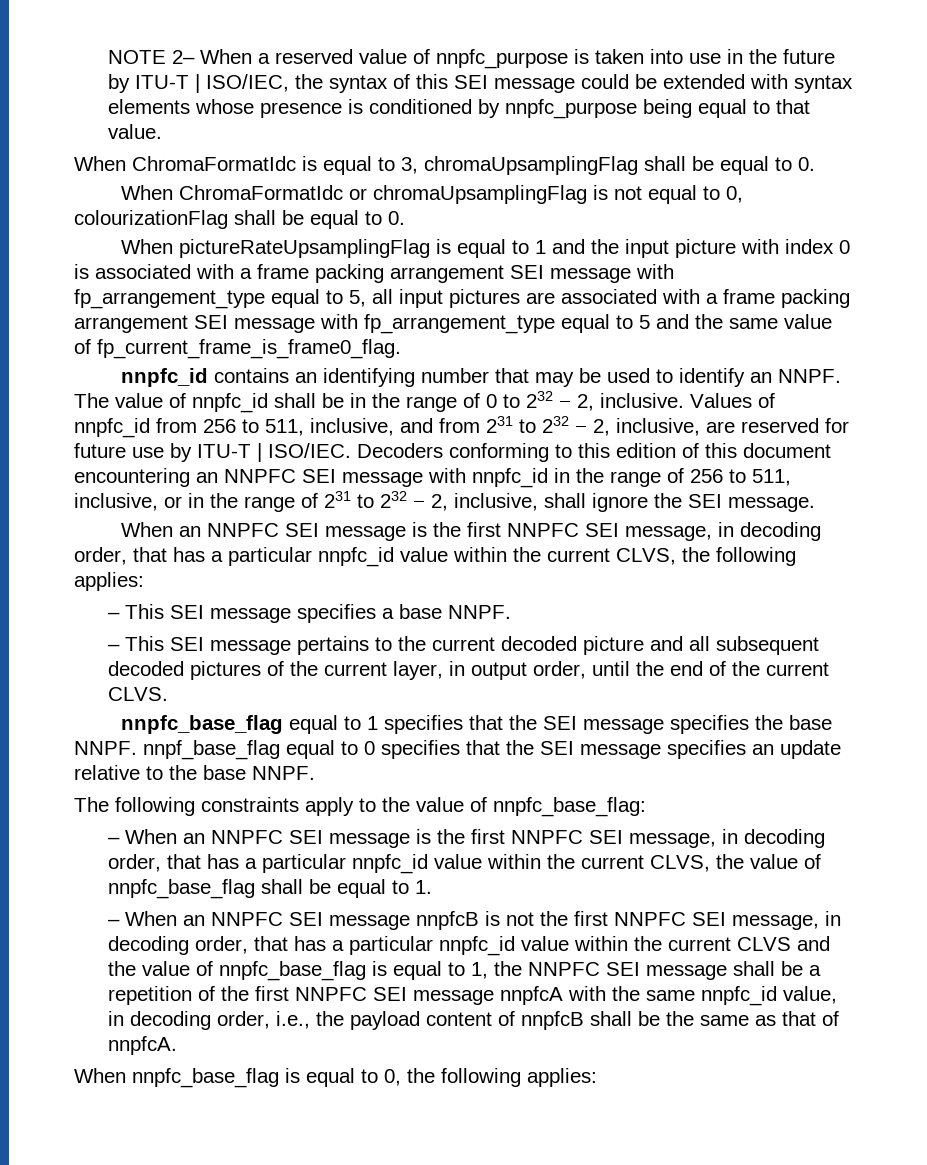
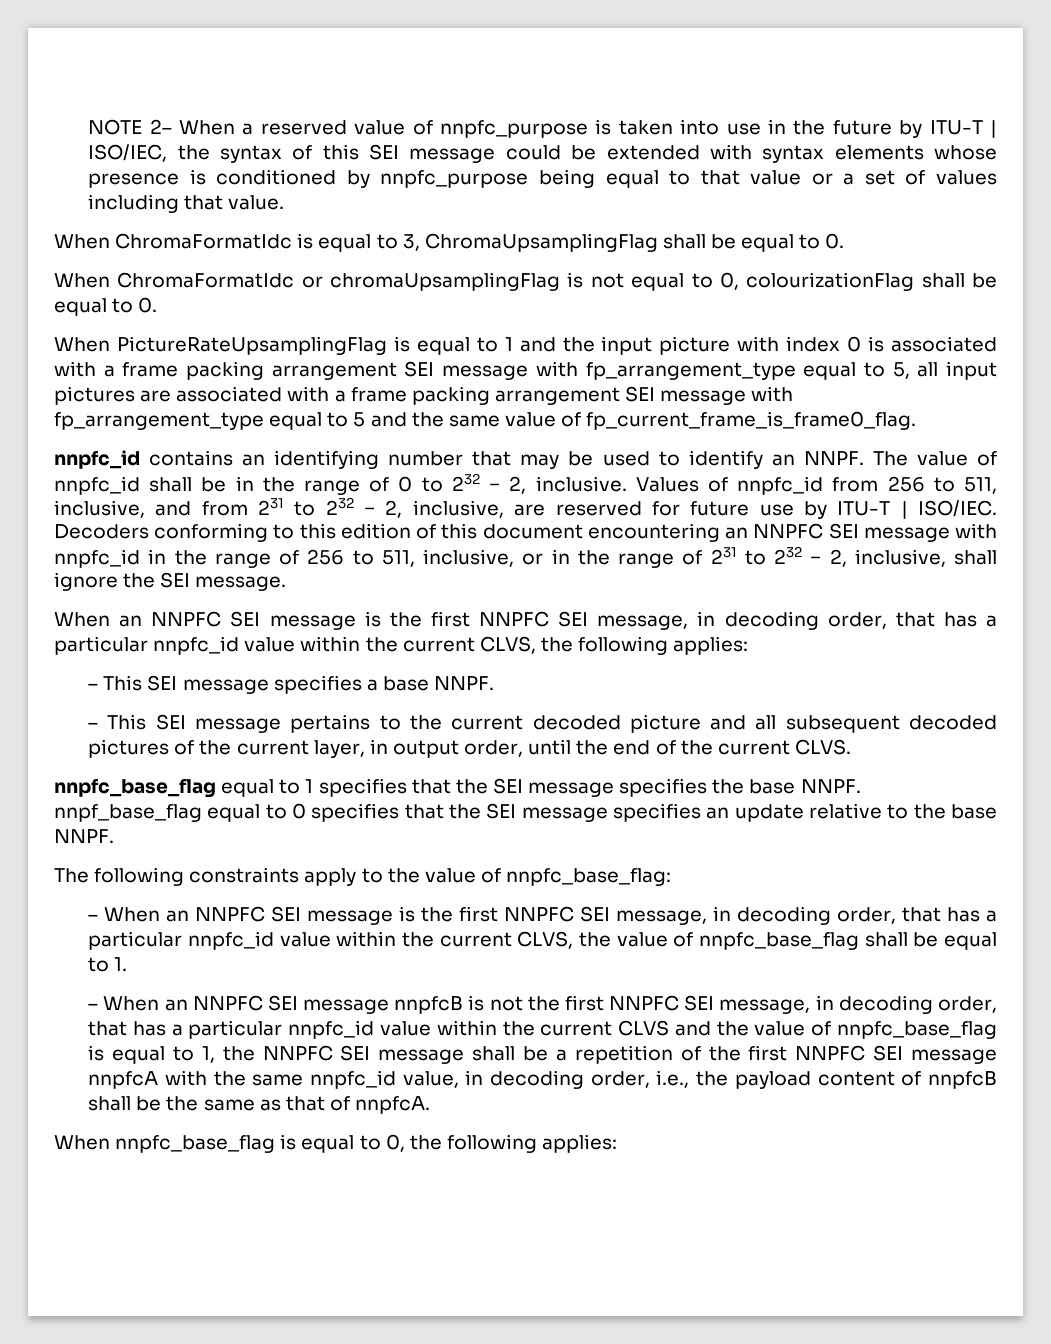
- NOTE 2– When a reserved value of nnpfc_purpose is taken into use in the future by ITU-T | ISO/IEC, the syntax of this SEI message could be extended with syntax elements whose presence is conditioned by nnpfc_purpose being equal to that value.
+ NOTE 2– When a reserved value of nnpfc_purpose is taken into use in the future by ITU-T | ISO/IEC, the syntax of this SEI message could be extended with syntax elements whose presence is conditioned by nnpfc_purpose being equal to that value or a set of values including that value.
- When ChromaFormatIdc is equal to 3, chromaUpsamplingFlag shall be equal to 0.
+ When ChromaFormatIdc is equal to 3, ChromaUpsamplingFlag shall be equal to 0.
- When pictureRateUpsamplingFlag is equal to 1 and the input picture with index 0 is associated with a frame packing arrangement SEI message with fp_arrangement_type equal to 5, all input pictures are associated with a frame packing arrangement SEI message with fp_arrangement_type equal to 5 and the same value of fp_current_frame_is_frame0_flag.
+ When PictureRateUpsamplingFlag is equal to 1 and the input picture with index 0 is associated with a frame packing arrangement SEI message with fp_arrangement_type equal to 5, all input pictures are associated with a frame packing arrangement SEI message with fp_arrangement_type equal to 5 and the same value of fp_current_frame_is_frame0_flag.

